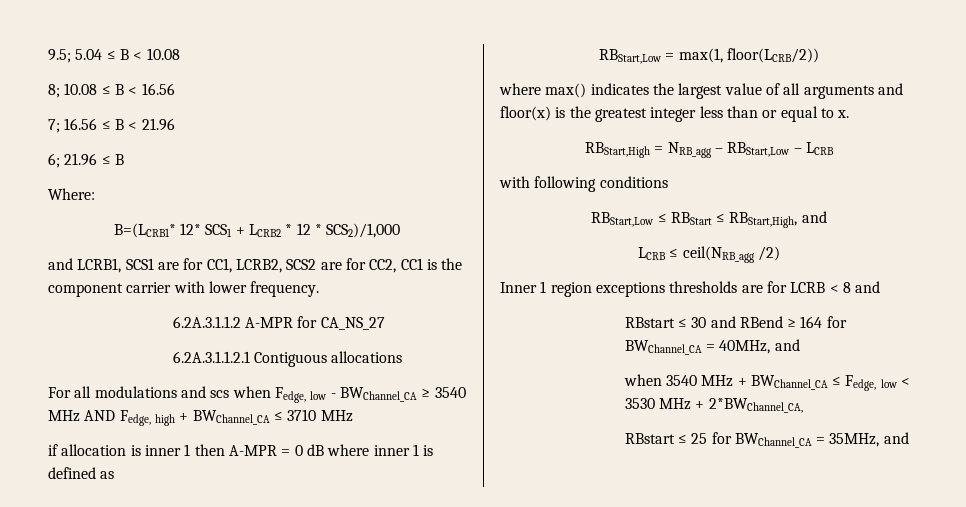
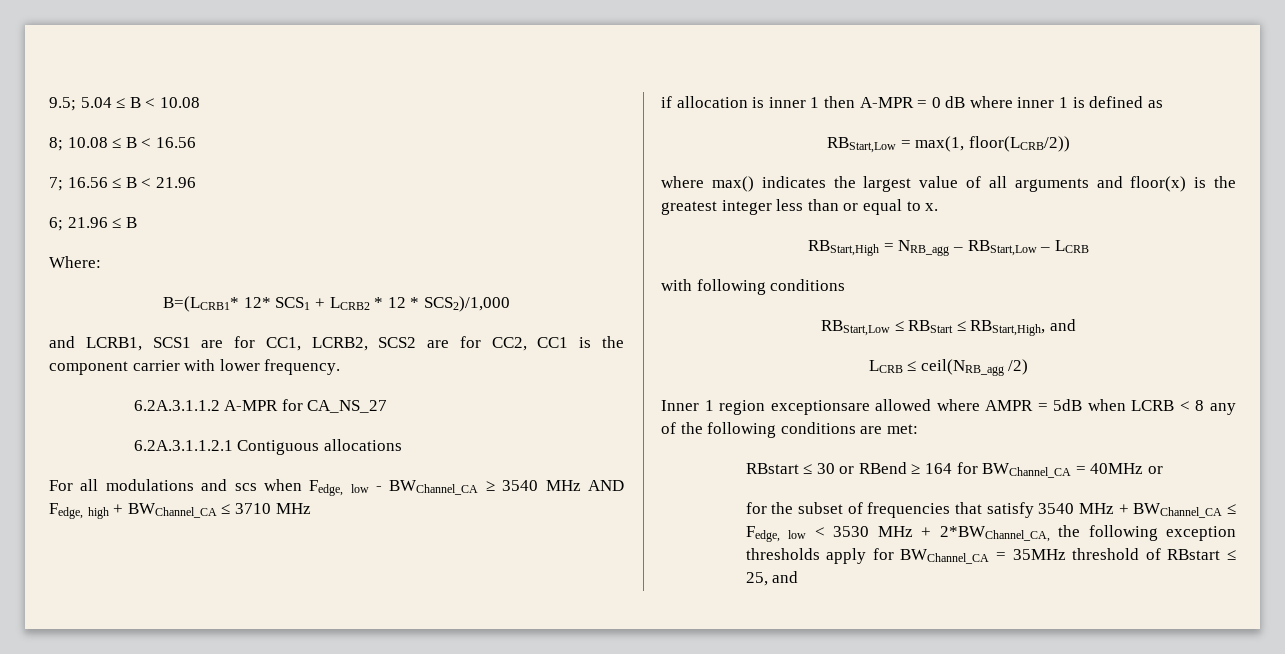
- Inner 1 region exceptions thresholds are for LCRB < 8 and
+ Inner 1 region exceptionsare allowed where AMPR = 5dB when LCRB < 8 any of the following conditions are met:
- RBstart ≤ 30 and RBend ≥ 164 for BWChannel_CA = 40MHz, and
- when 3540 MHz + BWChannel_CA ≤ Fedge, low < 3530 MHz + 2*BWChannel_CA,
- RBstart ≤ 25 for BWChannel_CA = 35MHz, and
+ RBstart ≤ 30 or RBend ≥ 164 for BWChannel_CA = 40MHz or
+ for the subset of frequencies that satisfy 3540 MHz + BWChannel_CA ≤ Fedge, low < 3530 MHz + 2*BWChannel_CA, the following exception thresholds apply for BWChannel_CA = 35MHz threshold of RBstart ≤ 25, and

